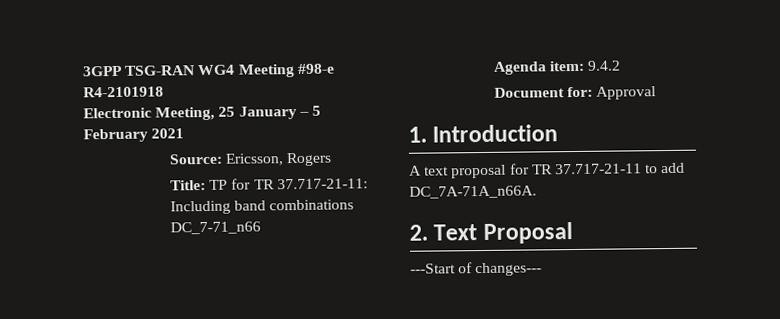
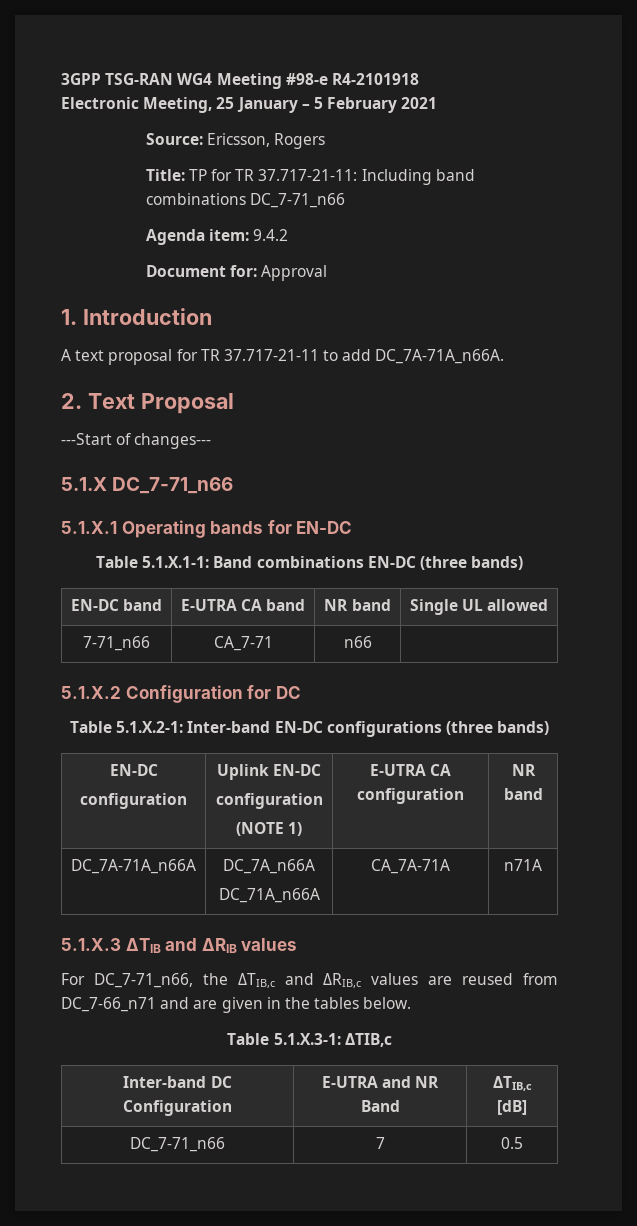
+ 5.1.X DC_7-71_n66
+ 5.1.X.1 Operating bands for EN-DC
+ Table 5.1.X.1-1: Band combinations EN-DC (three bands)
+ EN-DC band | E-UTRA CA band | NR band | Single UL allowed
+ 7-71_n66 | CA_7-71 | n66 |
+ 5.1.X.2 Configuration for DC
+ Table 5.1.X.2-1: Inter-band EN-DC configurations (three bands)
+ EN-DC
+ configuration | Uplink EN-DC
+ configuration
+ (NOTE 1) | E-UTRA CA configuration | NR band
+ DC_7A-71A_n66A | DC_7A_n66A
+ DC_71A_n66A | CA_7A-71A | n71A
+ 5.1.X.3 ∆TIB and ∆RIB values
+ For DC_7-71_n66, the ΔTIB,c and ΔRIB,c values are reused from DC_7-66_n71 and are given in the tables below.
+ Table 5.1.X.3-1: ΔTIB,c
+ Inter-band DC Configuration | E-UTRA and NR Band | ΔTIB,c [dB]
+ DC_7-71_n66 | 7 | 0.5

